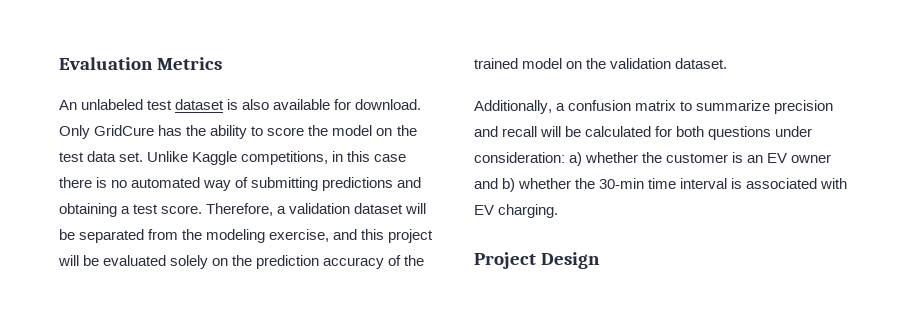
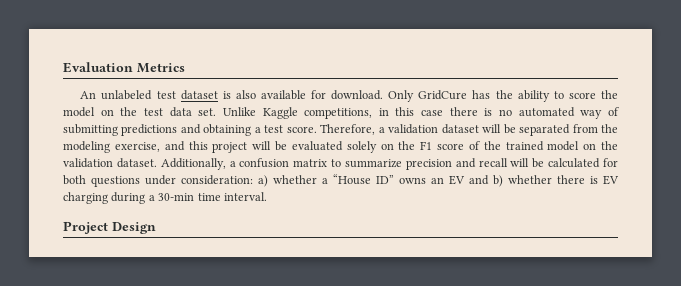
- Therefore, a validation dataset will be separated from the modeling exercise, and this project will be evaluated solely on the prediction accuracy of the trained model on the validation dataset.
- Additionally, a confusion matrix to summarize precision and recall will be calculated for both questions under consideration: a) whether the customer is an EV owner and b) whether the 30-min time interval is associated with EV charging.
+ Therefore, a validation dataset will be separated from the modeling exercise, and this project will be evaluated solely on the F1 score of the trained model on the validation dataset. Additionally, a confusion matrix to summarize precision and recall will be calculated for both questions under consideration: a) whether a “House ID” owns an EV and b) whether there is EV charging during a 30-min time interval.

